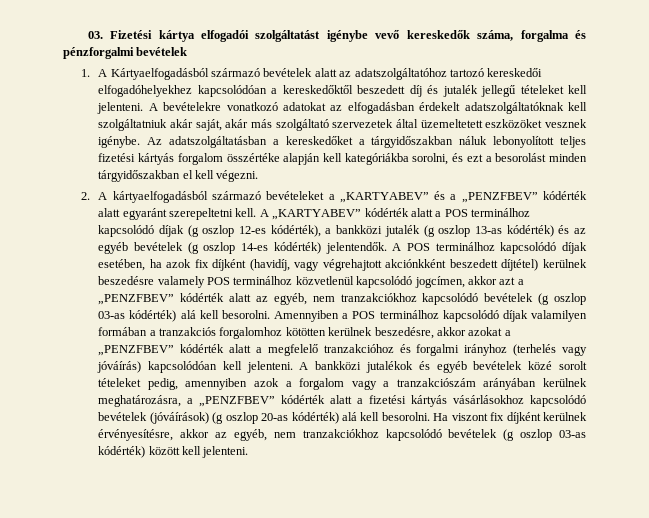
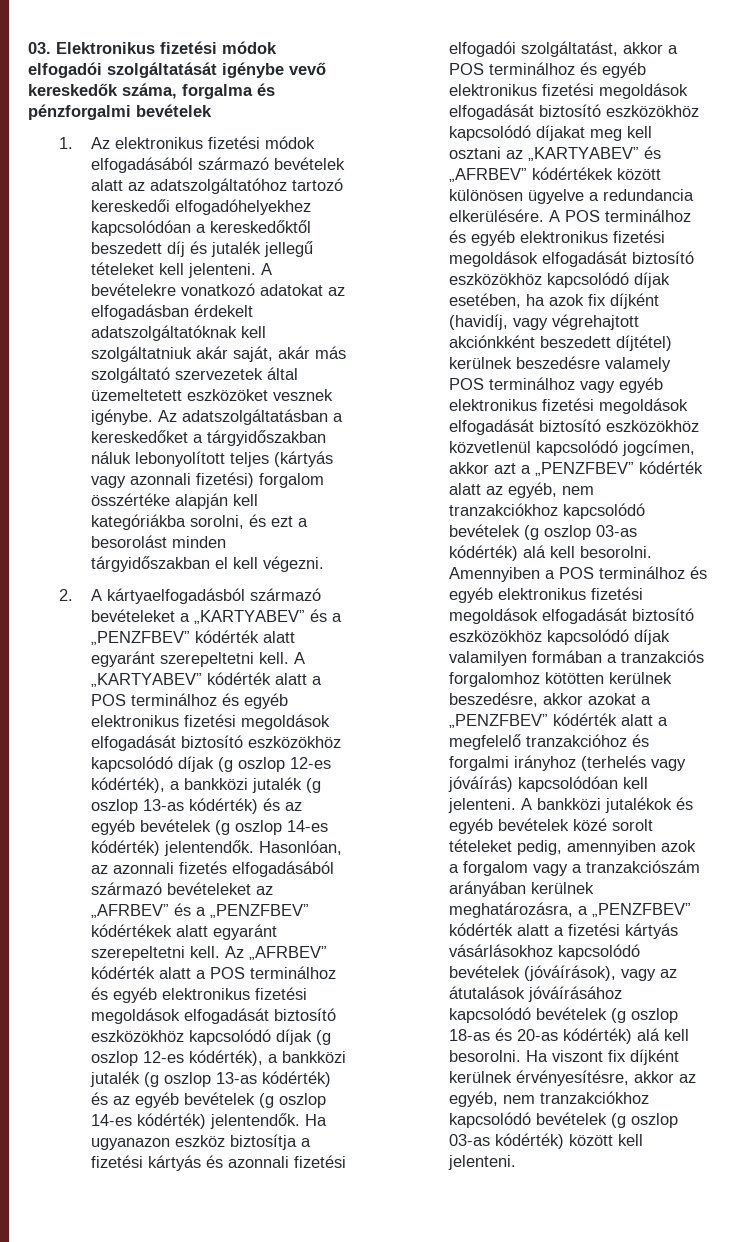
- 03. Fizetési kártya elfogadói szolgáltatást igénybe vevő kereskedők száma, forgalma és pénzforgalmi bevételek
+ 03. Elektronikus fizetési módok elfogadói szolgáltatását igénybe vevő kereskedők száma, forgalma és pénzforgalmi bevételek
- 1. A Kártyaelfogadásból származó bevételek alatt az adatszolgáltatóhoz tartozó kereskedői elfogadóhelyekhez kapcsolódóan a kereskedőktől beszedett díj és jutalék jellegű tételeket kell jelenteni.
+ 1. Az elektronikus fizetési módok elfogadásából származó bevételek alatt az adatszolgáltatóhoz tartozó kereskedői elfogadóhelyekhez kapcsolódóan a kereskedőktől beszedett díj és jutalék jellegű tételeket kell jelenteni.
- Az adatszolgáltatásban a kereskedőket a tárgyidőszakban náluk lebonyolított teljes fizetési kártyás forgalom összértéke alapján kell kategóriákba sorolni, és ezt a besorolást minden tárgyidőszakban el kell végezni.
+ Az adatszolgáltatásban a kereskedőket a tárgyidőszakban náluk lebonyolított teljes (kártyás vagy azonnali fizetési) forgalom összértéke alapján kell kategóriákba sorolni, és ezt a besorolást minden tárgyidőszakban el kell végezni.
- A „KARTYABEV” kódérték alatt a POS terminálhoz kapcsolódó díjak (g oszlop 12-es kódérték), a bankközi jutalék (g oszlop 13-as kódérték) és az egyéb bevételek (g oszlop 14-es kódérték) jelentendők.
+ A „KARTYABEV” kódérték alatt a POS terminálhoz és egyéb elektronikus fizetési megoldások elfogadását biztosító eszközökhöz kapcsolódó díjak (g oszlop 12-es kódérték), a bankközi jutalék (g oszlop 13-as kódérték) és az egyéb bevételek (g oszlop 14-es kódérték) jelentendők.
- A POS terminálhoz kapcsolódó díjak esetében, ha azok fix díjként (havidíj, vagy végrehajtott akciónkként beszedett díjtétel) kerülnek beszedésre valamely POS terminálhoz közvetlenül kapcsolódó jogcímen, akkor azt a „PENZFBEV” kódérték alatt az egyéb, nem tranzakciókhoz kapcsolódó bevételek (g oszlop 03-as kódérték) alá kell besorolni.
+ Hasonlóan, az azonnali fizetés elfogadásából származó bevételeket az „AFRBEV” és a „PENZFBEV” kódértékek alatt egyaránt szerepeltetni kell. Az „AFRBEV” kódérték alatt a POS terminálhoz és egyéb elektronikus fizetési megoldások elfogadását biztosító eszközökhöz kapcsolódó díjak (g oszlop 12-es kódérték), a bankközi jutalék (g oszlop 13-as kódérték) és az egyéb bevételek (g oszlop 14-es kódérték) jelentendők. Ha ugyanazon eszköz biztosítja a fizetési kártyás és azonnali fizetési elfogadói szolgáltatást, akkor a POS terminálhoz és egyéb elektronikus fizetési megoldások elfogadását biztosító eszközökhöz kapcsolódó díjakat meg kell osztani az „KARTYABEV” és „AFRBEV” kódértékek között különösen ügyelve a redundancia elkerülésére. A POS terminálhoz és egyéb elektronikus fizetési megoldások elfogadását biztosító eszközökhöz kapcsolódó díjak esetében, ha azok fix díjként (havidíj, vagy végrehajtott akciónkként beszedett díjtétel) kerülnek beszedésre valamely POS terminálhoz vagy egyéb elektronikus fizetési megoldások elfogadását biztosító eszközökhöz közvetlenül kapcsolódó jogcímen, akkor azt a „PENZFBEV” kódérték alatt az egyéb, nem tranzakciókhoz kapcsolódó bevételek (g oszlop 03-as kódérték) alá kell besorolni.
- Amennyiben a POS terminálhoz kapcsolódó díjak valamilyen formában a tranzakciós forgalomhoz kötötten kerülnek beszedésre, akkor azokat a „PENZFBEV” kódérték alatt a megfelelő tranzakcióhoz és forgalmi irányhoz (terhelés vagy jóváírás) kapcsolódóan kell jelenteni.
+ Amennyiben a POS terminálhoz és egyéb elektronikus fizetési megoldások elfogadását biztosító eszközökhöz kapcsolódó díjak valamilyen formában a tranzakciós forgalomhoz kötötten kerülnek beszedésre, akkor azokat a „PENZFBEV” kódérték alatt a megfelelő tranzakcióhoz és forgalmi irányhoz (terhelés vagy jóváírás) kapcsolódóan kell jelenteni.
- A bankközi jutalékok és egyéb bevételek közé sorolt tételeket pedig, amennyiben azok a forgalom vagy a tranzakciószám arányában kerülnek meghatározásra, a „PENZFBEV” kódérték alatt a fizetési kártyás vásárlásokhoz kapcsolódó bevételek (jóváírások) (g oszlop 20-as kódérték) alá kell besorolni.
+ A bankközi jutalékok és egyéb bevételek közé sorolt tételeket pedig, amennyiben azok a forgalom vagy a tranzakciószám arányában kerülnek meghatározásra, a „PENZFBEV” kódérték alatt a fizetési kártyás vásárlásokhoz kapcsolódó bevételek (jóváírások), vagy az átutalások jóváírásához kapcsolódó bevételek (g oszlop 18-as és 20-as kódérték) alá kell besorolni.

